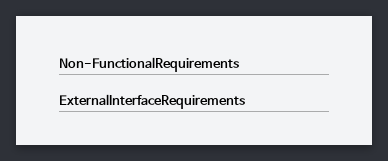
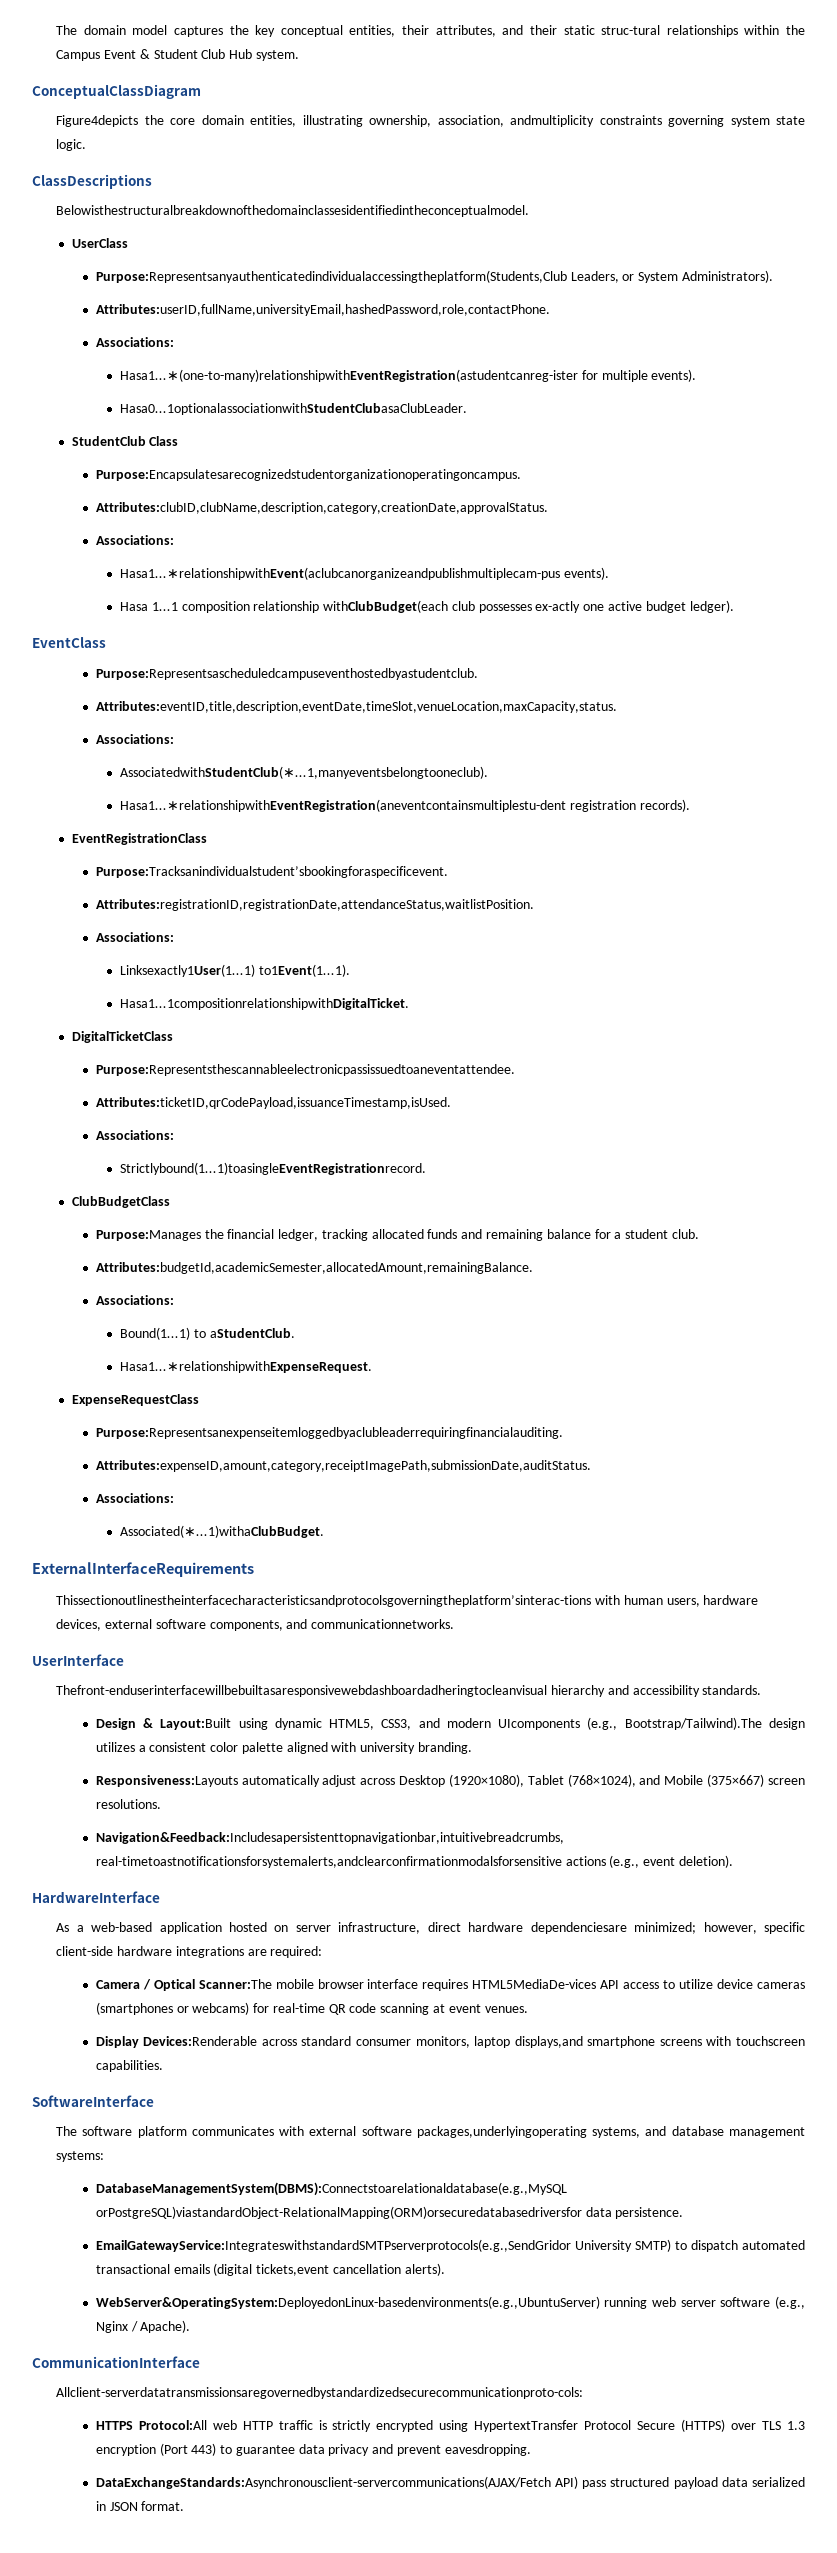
- Non-FunctionalRequirements
+ The domain model captures the key conceptual entities, their attributes, and their static struc-tural relationships within the Campus Event & Student Club Hub system.
+ ConceptualClassDiagram
+ Figure4depicts the core domain entities, illustrating ownership, association, andmultiplicity constraints governing system state logic.
+ ClassDescriptions
+ Belowisthestructuralbreakdownofthedomainclassesidentifiedintheconceptualmodel.
+ UserClass
+ Purpose:Representsanyauthenticatedindividualaccessingtheplatform(Students,Club Leaders, or System Administrators).
+ Attributes:userID,fullName,universityEmail,hashedPassword,role,contactPhone.
+ Associations:
+ Hasa1...∗(one-to-many)relationshipwithEventRegistration(astudentcanreg-ister for multiple events).
+ Hasa0...1optionalassociationwithStudentClubasaClubLeader.
+ StudentClub Class
+ Purpose:Encapsulatesarecognizedstudentorganizationoperatingoncampus.
+ Attributes:clubID,clubName,description,category,creationDate,approvalStatus.
+ Associations:
+ Hasa1...∗relationshipwithEvent(aclubcanorganizeandpublishmultiplecam-pus events).
+ Hasa 1...1 composition relationship withClubBudget(each club possesses ex-actly one active budget ledger).
+ EventClass
+ Purpose:Representsascheduledcampuseventhostedbyastudentclub.
+ Attributes:eventID,title,description,eventDate,timeSlot,venueLocation,maxCapacity,status.
+ Associations:
+ AssociatedwithStudentClub(∗...1,manyeventsbelongtooneclub).
+ Hasa1...∗relationshipwithEventRegistration(aneventcontainsmultiplestu-dent registration records).
+ EventRegistrationClass
+ Purpose:Tracksanindividualstudent’sbookingforaspecificevent.
+ Attributes:registrationID,registrationDate,attendanceStatus,waitlistPosition.
+ Associations:
+ Linksexactly1User(1...1) to1Event(1...1).
+ Hasa1...1compositionrelationshipwithDigitalTicket.
+ DigitalTicketClass
+ Purpose:Representsthescannableelectronicpassissuedtoaneventattendee.
+ Attributes:ticketID,qrCodePayload,issuanceTimestamp,isUsed.
+ Associations:
+ Strictlybound(1...1)toasingleEventRegistrationrecord.
+ ClubBudgetClass
+ Purpose:Manages the financial ledger, tracking allocated funds and remaining balance for a student club.
+ Attributes:budgetId,academicSemester,allocatedAmount,remainingBalance.
+ Associations:
+ Bound(1...1) to aStudentClub.
+ Hasa1...∗relationshipwithExpenseRequest.
+ ExpenseRequestClass
+ Purpose:Representsanexpenseitemloggedbyaclubleaderrequiringfinancialauditing.
+ Attributes:expenseID,amount,category,receiptImagePath,submissionDate,auditStatus.
+ Associations:
+ Associated(∗...1)withaClubBudget.
  ExternalInterfaceRequirements
+ Thissectionoutlinestheinterfacecharacteristicsandprotocolsgoverningtheplatform’sinterac-tions with human users, hardware devices, external software components, and communicationnetworks.
+ UserInterface
+ Thefront-enduserinterfacewillbebuiltasaresponsivewebdashboardadheringtocleanvisual hierarchy and accessibility standards.
+ Design & Layout:Built using dynamic HTML5, CSS3, and modern UIcomponents (e.g., Bootstrap/Tailwind).The design utilizes a consistent color palette aligned with university branding.
+ Responsiveness:Layouts automatically adjust across Desktop (1920×1080), Tablet (768×1024), and Mobile (375×667) screen resolutions.
+ Navigation&Feedback:Includesapersistenttopnavigationbar,intuitivebreadcrumbs, real-timetoastnotificationsforsystemalerts,andclearconfirmationmodalsforsensitive actions (e.g., event deletion).
+ HardwareInterface
+ As a web-based application hosted on server infrastructure, direct hardware dependenciesare minimized; however, specific client-side hardware integrations are required:
+ Camera / Optical Scanner:The mobile browser interface requires HTML5MediaDe-vices API access to utilize device cameras (smartphones or webcams) for real-time QR code scanning at event venues.
+ Display Devices:Renderable across standard consumer monitors, laptop displays,and smartphone screens with touchscreen capabilities.
+ SoftwareInterface
+ The software platform communicates with external software packages,underlyingoperating systems, and database management systems:
+ DatabaseManagementSystem(DBMS):Connectstoarelationaldatabase(e.g.,MySQL orPostgreSQL)viastandardObject-RelationalMapping(ORM)orsecuredatabasedriversfor data persistence.
+ EmailGatewayService:IntegrateswithstandardSMTPserverprotocols(e.g.,SendGridor University SMTP) to dispatch automated transactional emails (digital tickets,event cancellation alerts).
+ WebServer&OperatingSystem:DeployedonLinux-basedenvironments(e.g.,UbuntuServer) running web server software (e.g., Nginx / Apache).
+ CommunicationInterface
+ Allclient-serverdatatransmissionsaregovernedbystandardizedsecurecommunicationproto-cols:
+ HTTPS Protocol:All web HTTP traffic is strictly encrypted using HypertextTransfer Protocol Secure (HTTPS) over TLS 1.3 encryption (Port 443) to guarantee data privacy and prevent eavesdropping.
+ DataExchangeStandards:Asynchronousclient-servercommunications(AJAX/Fetch API) pass structured payload data serialized in JSON format.

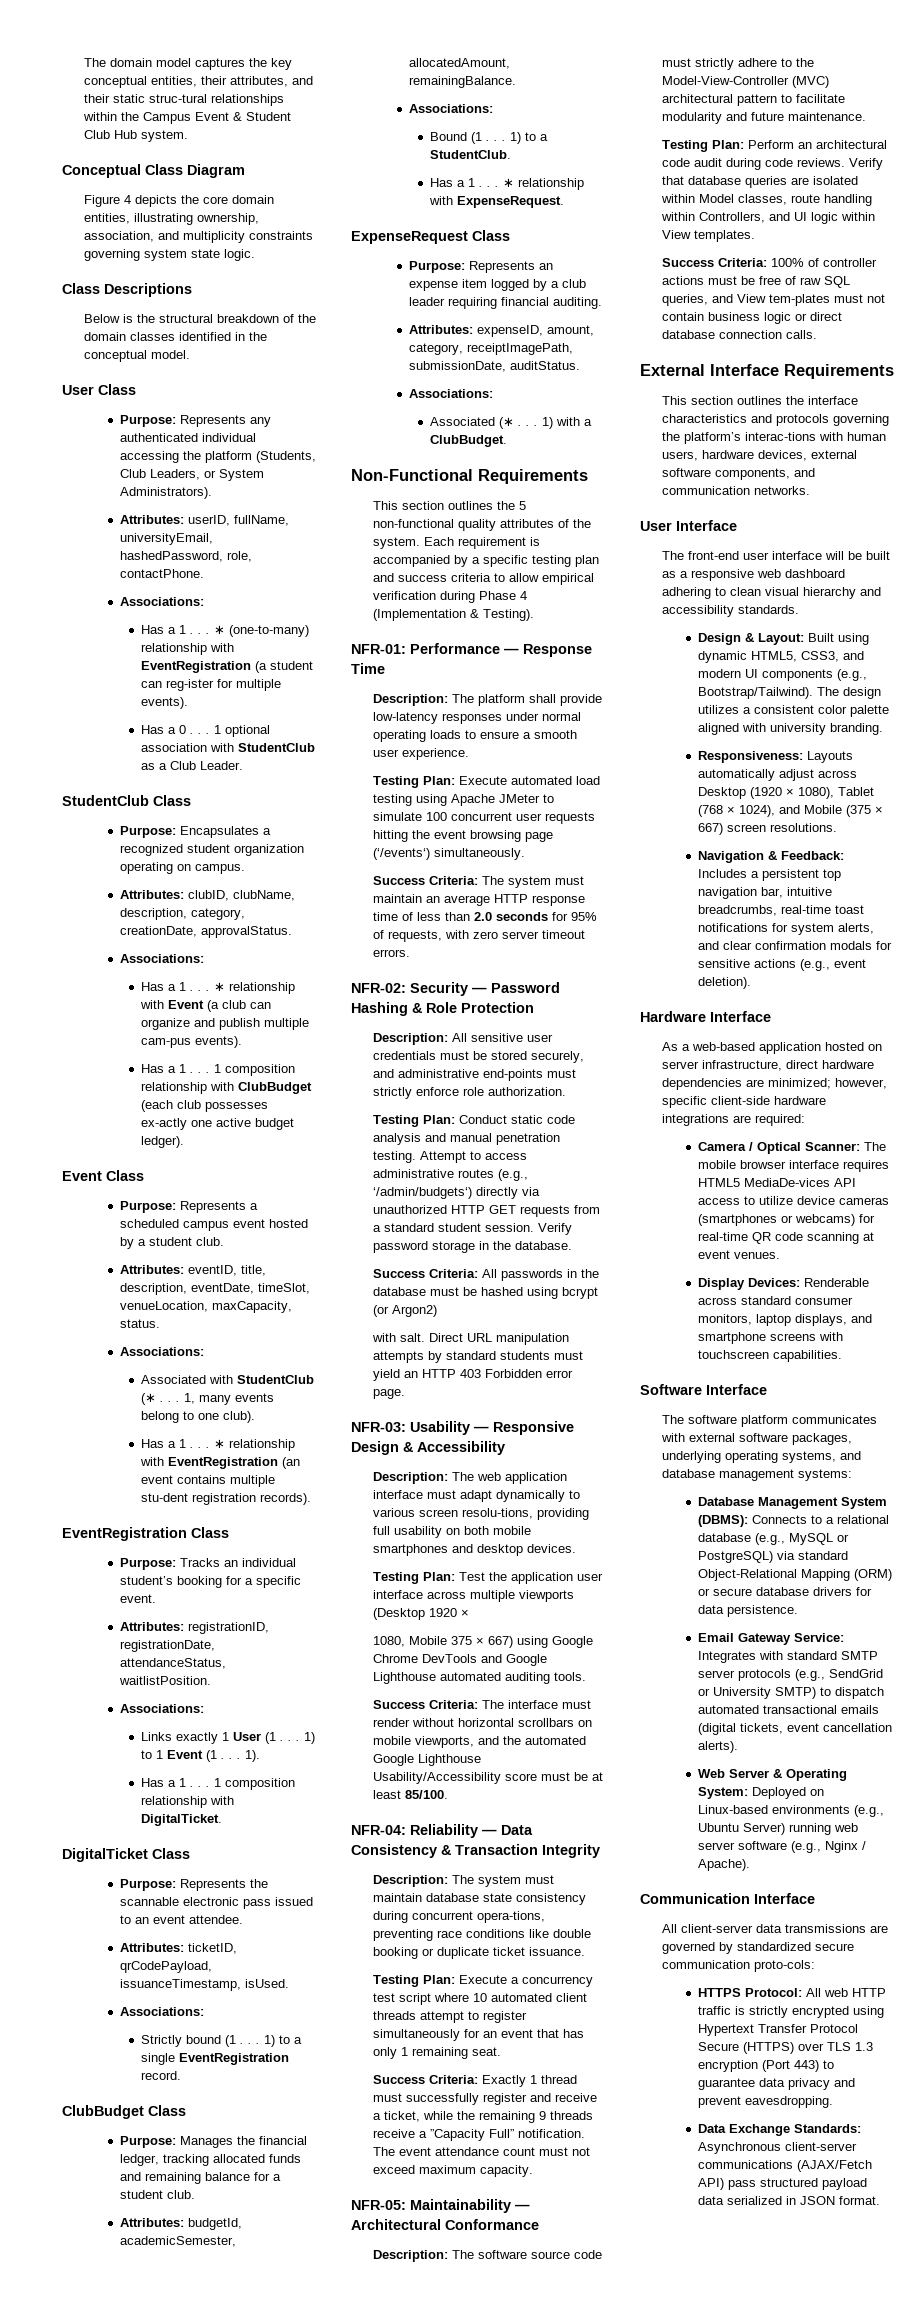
- ConceptualClassDiagram
- Figure4depicts the core domain entities, illustrating ownership, association, andmultiplicity constraints governing system state logic.
+ Conceptual Class Diagram
+ Figure 4 depicts the core domain entities, illustrating ownership, association, and multiplicity constraints governing system state logic.
- ClassDescriptions
- Belowisthestructuralbreakdownofthedomainclassesidentifiedintheconceptualmodel.
- UserClass
- Purpose:Representsanyauthenticatedindividualaccessingtheplatform(Students,Club Leaders, or System Administrators).
- Attributes:userID,fullName,universityEmail,hashedPassword,role,contactPhone.
+ Class Descriptions
+ Below is the structural breakdown of the domain classes identified in the conceptual model.
+ User Class
+ Purpose: Represents any authenticated individual accessing the platform (Students, Club Leaders, or System Administrators).
+ Attributes: userID, fullName, universityEmail, hashedPassword, role, contactPhone.
  Associations:
- Hasa1...∗(one-to-many)relationshipwithEventRegistration(astudentcanreg-ister for multiple events).
- Hasa0...1optionalassociationwithStudentClubasaClubLeader.
+ Has a 1 . . . ∗ (one-to-many) relationship with EventRegistration (a student can reg-ister for multiple events).
+ Has a 0 . . . 1 optional association with StudentClub as a Club Leader.
  StudentClub Class
- Purpose:Encapsulatesarecognizedstudentorganizationoperatingoncampus.
- Attributes:clubID,clubName,description,category,creationDate,approvalStatus.
+ Purpose: Encapsulates a recognized student organization operating on campus.
+ Attributes: clubID, clubName, description, category, creationDate, approvalStatus.
  Associations:
- Hasa1...∗relationshipwithEvent(aclubcanorganizeandpublishmultiplecam-pus events).
- Hasa 1...1 composition relationship withClubBudget(each club possesses ex-actly one active budget ledger).
+ Has a 1 . . . ∗ relationship with Event (a club can organize and publish multiple cam-pus events).
+ Has a 1 . . . 1 composition relationship with ClubBudget (each club possesses ex-actly one active budget ledger).
- EventClass
- Purpose:Representsascheduledcampuseventhostedbyastudentclub.
- Attributes:eventID,title,description,eventDate,timeSlot,venueLocation,maxCapacity,status.
+ Event Class
+ Purpose: Represents a scheduled campus event hosted by a student club.
+ Attributes: eventID, title, description, eventDate, timeSlot, venueLocation, maxCapacity, status.
  Associations:
- AssociatedwithStudentClub(∗...1,manyeventsbelongtooneclub).
- Hasa1...∗relationshipwithEventRegistration(aneventcontainsmultiplestu-dent registration records).
- EventRegistrationClass
- Purpose:Tracksanindividualstudent’sbookingforaspecificevent.
- Attributes:registrationID,registrationDate,attendanceStatus,waitlistPosition.
+ Associated with StudentClub (∗ . . . 1, many events belong to one club).
+ Has a 1 . . . ∗ relationship with EventRegistration (an event contains multiple stu-dent registration records).
+ EventRegistration Class
+ Purpose: Tracks an individual student’s booking for a specific event.
+ Attributes: registrationID, registrationDate, attendanceStatus, waitlistPosition.
  Associations:
- Linksexactly1User(1...1) to1Event(1...1).
- Hasa1...1compositionrelationshipwithDigitalTicket.
- DigitalTicketClass
- Purpose:Representsthescannableelectronicpassissuedtoaneventattendee.
- Attributes:ticketID,qrCodePayload,issuanceTimestamp,isUsed.
+ Links exactly 1 User (1 . . . 1) to 1 Event (1 . . . 1).
+ Has a 1 . . . 1 composition relationship with DigitalTicket.
+ DigitalTicket Class
+ Purpose: Represents the scannable electronic pass issued to an event attendee.
+ Attributes: ticketID, qrCodePayload, issuanceTimestamp, isUsed.
  Associations:
- Strictlybound(1...1)toasingleEventRegistrationrecord.
- ClubBudgetClass
- Purpose:Manages the financial ledger, tracking allocated funds and remaining balance for a student club.
+ Strictly bound (1 . . . 1) to a single EventRegistration record.
+ ClubBudget Class
+ Purpose: Manages the financial ledger, tracking allocated funds and remaining balance for a student club.
- Attributes:budgetId,academicSemester,allocatedAmount,remainingBalance.
+ Attributes: budgetId, academicSemester, allocatedAmount, remainingBalance.
  Associations:
- Bound(1...1) to aStudentClub.
- Hasa1...∗relationshipwithExpenseRequest.
- ExpenseRequestClass
- Purpose:Representsanexpenseitemloggedbyaclubleaderrequiringfinancialauditing.
- Attributes:expenseID,amount,category,receiptImagePath,submissionDate,auditStatus.
+ Bound (1 . . . 1) to a StudentClub.
+ Has a 1 . . . ∗ relationship with ExpenseRequest.
+ ExpenseRequest Class
+ Purpose: Represents an expense item logged by a club leader requiring financial auditing.
+ Attributes: expenseID, amount, category, receiptImagePath, submissionDate, auditStatus.
  Associations:
- Associated(∗...1)withaClubBudget.
- ExternalInterfaceRequirements
- Thissectionoutlinestheinterfacecharacteristicsandprotocolsgoverningtheplatform’sinterac-tions with human users, hardware devices, external software components, and communicationnetworks.
- UserInterface
- Thefront-enduserinterfacewillbebuiltasaresponsivewebdashboardadheringtocleanvisual hierarchy and accessibility standards.
+ Associated (∗ . . . 1) with a ClubBudget.
+ Non-Functional Requirements
+ This section outlines the 5 non-functional quality attributes of the system. Each requirement is accompanied by a specific testing plan and success criteria to allow empirical verification during Phase 4 (Implementation & Testing).
+ NFR-01: Performance — Response Time
+ Description: The platform shall provide low-latency responses under normal operating loads to ensure a smooth user experience.
+ Testing Plan: Execute automated load testing using Apache JMeter to simulate 100 concurrent user requests hitting the event browsing page (‘/events‘) simultaneously.
+ Success Criteria: The system must maintain an average HTTP response time of less than 2.0 seconds for 95% of requests, with zero server timeout errors.
+ NFR-02: Security — Password Hashing & Role Protection
+ Description: All sensitive user credentials must be stored securely, and administrative end-points must strictly enforce role authorization.
+ Testing Plan: Conduct static code analysis and manual penetration testing. Attempt to access administrative routes (e.g., ‘/admin/budgets‘) directly via unauthorized HTTP GET requests from a standard student session. Verify password storage in the database.
+ Success Criteria: All passwords in the database must be hashed using bcrypt (or Argon2)
+ with salt. Direct URL manipulation attempts by standard students must yield an HTTP 403 Forbidden error page.
+ NFR-03: Usability — Responsive Design & Accessibility
+ Description: The web application interface must adapt dynamically to various screen resolu-tions, providing full usability on both mobile smartphones and desktop devices.
+ Testing Plan: Test the application user interface across multiple viewports (Desktop 1920 ×
+ 1080, Mobile 375 × 667) using Google Chrome DevTools and Google Lighthouse automated auditing tools.
+ Success Criteria: The interface must render without horizontal scrollbars on mobile viewports, and the automated Google Lighthouse Usability/Accessibility score must be at least 85/100.
+ NFR-04: Reliability — Data Consistency & Transaction Integrity
+ Description: The system must maintain database state consistency during concurrent opera-tions, preventing race conditions like double booking or duplicate ticket issuance.
+ Testing Plan: Execute a concurrency test script where 10 automated client threads attempt to register simultaneously for an event that has only 1 remaining seat.
+ Success Criteria: Exactly 1 thread must successfully register and receive a ticket, while the remaining 9 threads receive a ”Capacity Full” notification. The event attendance count must not exceed maximum capacity.
+ NFR-05: Maintainability — Architectural Conformance
+ Description: The software source code must strictly adhere to the Model-View-Controller (MVC) architectural pattern to facilitate modularity and future maintenance.
+ Testing Plan: Perform an architectural code audit during code reviews. Verify that database queries are isolated within Model classes, route handling within Controllers, and UI logic within View templates.
+ Success Criteria: 100% of controller actions must be free of raw SQL queries, and View tem-plates must not contain business logic or direct database connection calls.
+ External Interface Requirements
+ This section outlines the interface characteristics and protocols governing the platform’s interac-tions with human users, hardware devices, external software components, and communication networks.
+ User Interface
+ The front-end user interface will be built as a responsive web dashboard adhering to clean visual hierarchy and accessibility standards.
- Design & Layout:Built using dynamic HTML5, CSS3, and modern UIcomponents (e.g., Bootstrap/Tailwind).The design utilizes a consistent color palette aligned with university branding.
+ Design & Layout: Built using dynamic HTML5, CSS3, and modern UI components (e.g., Bootstrap/Tailwind). The design utilizes a consistent color palette aligned with university branding.
- Responsiveness:Layouts automatically adjust across Desktop (1920×1080), Tablet (768×1024), and Mobile (375×667) screen resolutions.
- Navigation&Feedback:Includesapersistenttopnavigationbar,intuitivebreadcrumbs, real-timetoastnotificationsforsystemalerts,andclearconfirmationmodalsforsensitive actions (e.g., event deletion).
+ Responsiveness: Layouts automatically adjust across Desktop (1920 × 1080), Tablet (768 × 1024), and Mobile (375 × 667) screen resolutions.
+ Navigation & Feedback: Includes a persistent top navigation bar, intuitive breadcrumbs, real-time toast notifications for system alerts, and clear confirmation modals for sensitive actions (e.g., event deletion).
- HardwareInterface
+ Hardware Interface
- As a web-based application hosted on server infrastructure, direct hardware dependenciesare minimized; however, specific client-side hardware integrations are required:
+ As a web-based application hosted on server infrastructure, direct hardware dependencies are minimized; however, specific client-side hardware integrations are required:
- Camera / Optical Scanner:The mobile browser interface requires HTML5MediaDe-vices API access to utilize device cameras (smartphones or webcams) for real-time QR code scanning at event venues.
+ Camera / Optical Scanner: The mobile browser interface requires HTML5 MediaDe-vices API access to utilize device cameras (smartphones or webcams) for real-time QR code scanning at event venues.
- Display Devices:Renderable across standard consumer monitors, laptop displays,and smartphone screens with touchscreen capabilities.
+ Display Devices: Renderable across standard consumer monitors, laptop displays, and smartphone screens with touchscreen capabilities.
- SoftwareInterface
+ Software Interface
- The software platform communicates with external software packages,underlyingoperating systems, and database management systems:
+ The software platform communicates with external software packages, underlying operating systems, and database management systems:
- DatabaseManagementSystem(DBMS):Connectstoarelationaldatabase(e.g.,MySQL orPostgreSQL)viastandardObject-RelationalMapping(ORM)orsecuredatabasedriversfor data persistence.
- EmailGatewayService:IntegrateswithstandardSMTPserverprotocols(e.g.,SendGridor University SMTP) to dispatch automated transactional emails (digital tickets,event cancellation alerts).
+ Database Management System (DBMS): Connects to a relational database (e.g., MySQL or PostgreSQL) via standard Object-Relational Mapping (ORM) or secure database drivers for data persistence.
+ Email Gateway Service: Integrates with standard SMTP server protocols (e.g., SendGrid or University SMTP) to dispatch automated transactional emails (digital tickets, event cancellation alerts).
- WebServer&OperatingSystem:DeployedonLinux-basedenvironments(e.g.,UbuntuServer) running web server software (e.g., Nginx / Apache).
+ Web Server & Operating System: Deployed on Linux-based environments (e.g., Ubuntu Server) running web server software (e.g., Nginx / Apache).
- CommunicationInterface
- Allclient-serverdatatransmissionsaregovernedbystandardizedsecurecommunicationproto-cols:
+ Communication Interface
+ All client-server data transmissions are governed by standardized secure communication proto-cols:
- HTTPS Protocol:All web HTTP traffic is strictly encrypted using HypertextTransfer Protocol Secure (HTTPS) over TLS 1.3 encryption (Port 443) to guarantee data privacy and prevent eavesdropping.
+ HTTPS Protocol: All web HTTP traffic is strictly encrypted using Hypertext Transfer Protocol Secure (HTTPS) over TLS 1.3 encryption (Port 443) to guarantee data privacy and prevent eavesdropping.
- DataExchangeStandards:Asynchronousclient-servercommunications(AJAX/Fetch API) pass structured payload data serialized in JSON format.
+ Data Exchange Standards: Asynchronous client-server communications (AJAX/Fetch API) pass structured payload data serialized in JSON format.

